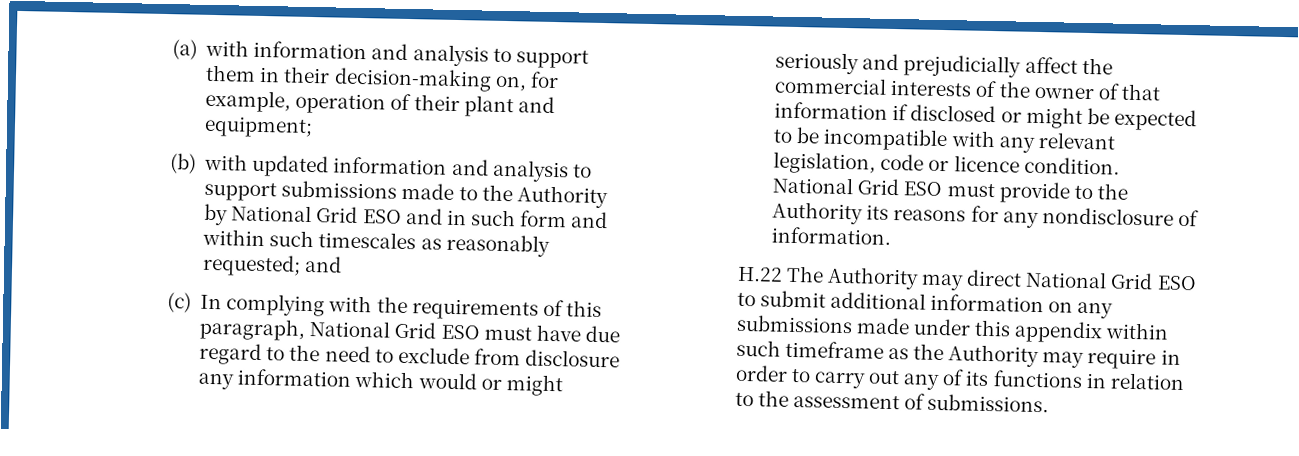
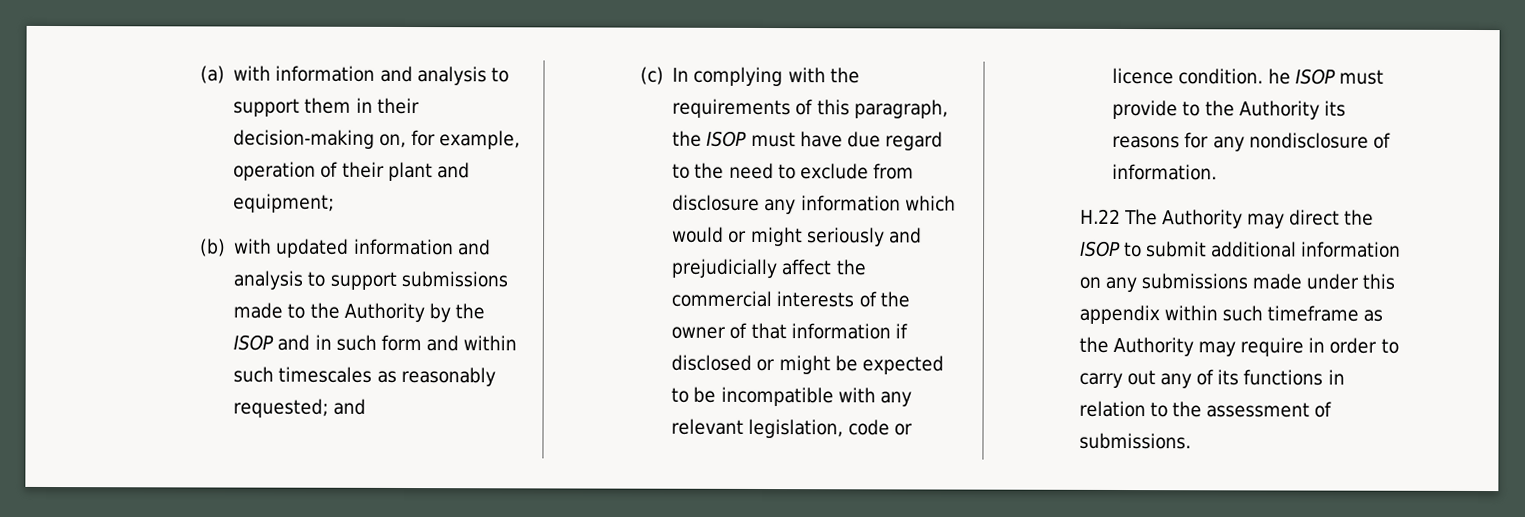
- (b) with updated information and analysis to support submissions made to the Authority by National Grid ESO and in such form and within such timescales as reasonably requested; and
+ (b) with updated information and analysis to support submissions made to the Authority by the ISOP and in such form and within such timescales as reasonably requested; and
- (c) In complying with the requirements of this paragraph, National Grid ESO must have due regard to the need to exclude from disclosure any information which would or might seriously and prejudicially affect the commercial interests of the owner of that information if disclosed or might be expected to be incompatible with any relevant legislation, code or licence condition. National Grid ESO must provide to the Authority its reasons for any nondisclosure of information.
+ (c) In complying with the requirements of this paragraph, the ISOP must have due regard to the need to exclude from disclosure any information which would or might seriously and prejudicially affect the commercial interests of the owner of that information if disclosed or might be expected to be incompatible with any relevant legislation, code or licence condition. he ISOP must provide to the Authority its reasons for any nondisclosure of information.
- H.22 The Authority may direct National Grid ESO to submit additional information on any submissions made under this appendix within such timeframe as the Authority may require in order to carry out any of its functions in relation to the assessment of submissions.
+ H.22 The Authority may direct the ISOP to submit additional information on any submissions made under this appendix within such timeframe as the Authority may require in order to carry out any of its functions in relation to the assessment of submissions.

